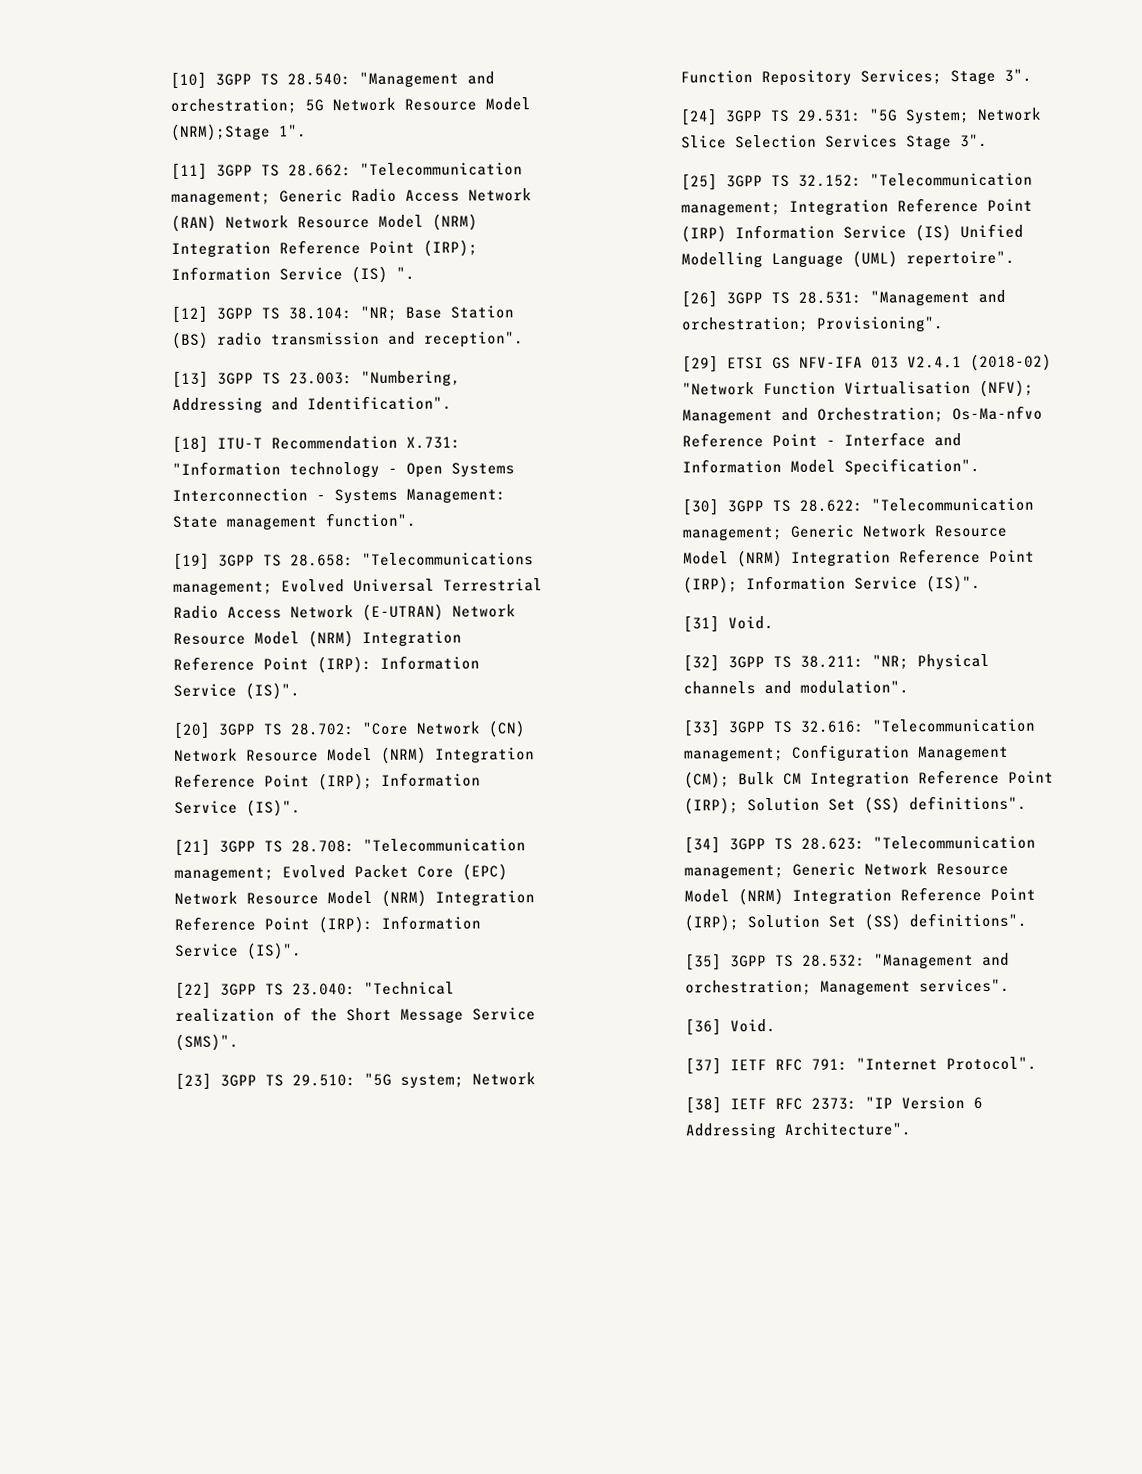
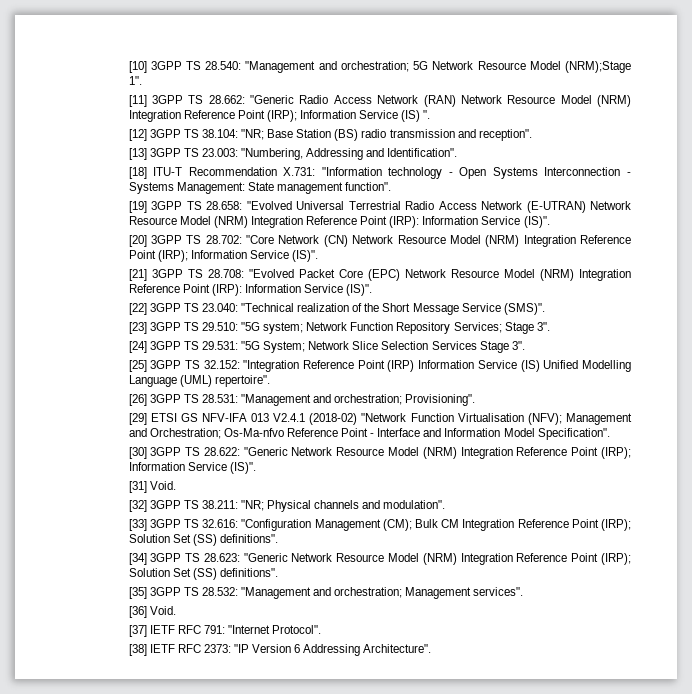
- [11] 3GPP TS 28.662: "Telecommunication management; Generic Radio Access Network (RAN) Network Resource Model (NRM) Integration Reference Point (IRP); Information Service (IS) ".
+ [11] 3GPP TS 28.662: "Generic Radio Access Network (RAN) Network Resource Model (NRM) Integration Reference Point (IRP); Information Service (IS) ".
- [19] 3GPP TS 28.658: "Telecommunications management; Evolved Universal Terrestrial Radio Access Network (E-UTRAN) Network Resource Model (NRM) Integration Reference Point (IRP): Information Service (IS)".
+ [19] 3GPP TS 28.658: "Evolved Universal Terrestrial Radio Access Network (E-UTRAN) Network Resource Model (NRM) Integration Reference Point (IRP): Information Service (IS)".
- [21] 3GPP TS 28.708: "Telecommunication management; Evolved Packet Core (EPC) Network Resource Model (NRM) Integration Reference Point (IRP): Information Service (IS)".
+ [21] 3GPP TS 28.708: "Evolved Packet Core (EPC) Network Resource Model (NRM) Integration Reference Point (IRP): Information Service (IS)".
- [25] 3GPP TS 32.152: "Telecommunication management; Integration Reference Point (IRP) Information Service (IS) Unified Modelling Language (UML) repertoire".
+ [25] 3GPP TS 32.152: "Integration Reference Point (IRP) Information Service (IS) Unified Modelling Language (UML) repertoire".
- [30] 3GPP TS 28.622: "Telecommunication management; Generic Network Resource Model (NRM) Integration Reference Point (IRP); Information Service (IS)".
+ [30] 3GPP TS 28.622: "Generic Network Resource Model (NRM) Integration Reference Point (IRP); Information Service (IS)".
- [33] 3GPP TS 32.616: "Telecommunication management; Configuration Management (CM); Bulk CM Integration Reference Point (IRP); Solution Set (SS) definitions".
+ [33] 3GPP TS 32.616: "Configuration Management (CM); Bulk CM Integration Reference Point (IRP); Solution Set (SS) definitions".
- [34] 3GPP TS 28.623: "Telecommunication management; Generic Network Resource Model (NRM) Integration Reference Point (IRP); Solution Set (SS) definitions".
+ [34] 3GPP TS 28.623: "Generic Network Resource Model (NRM) Integration Reference Point (IRP); Solution Set (SS) definitions".

